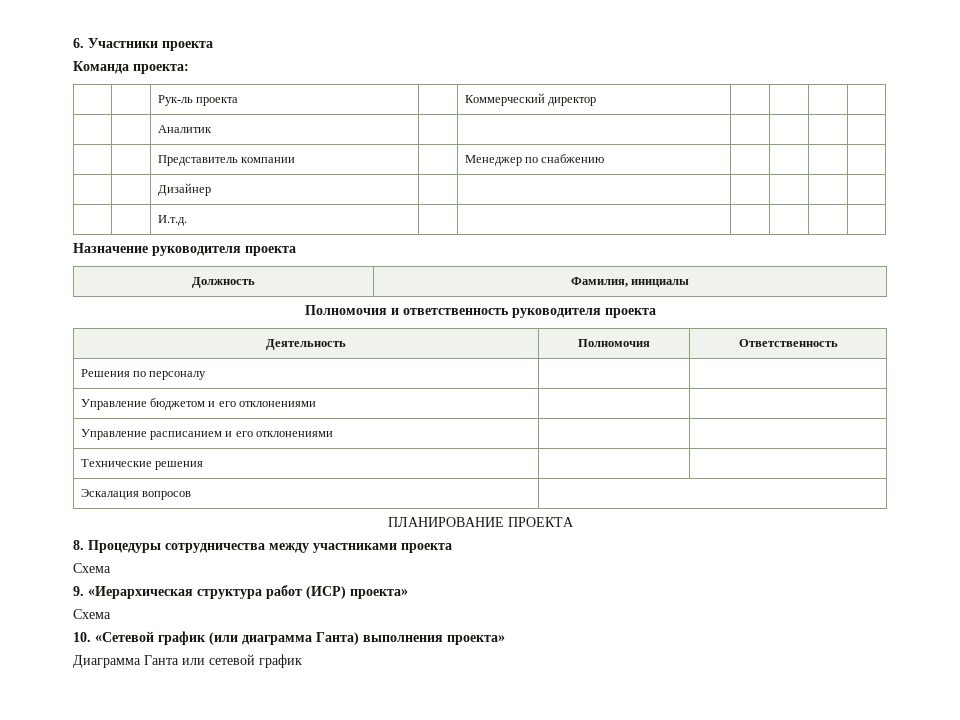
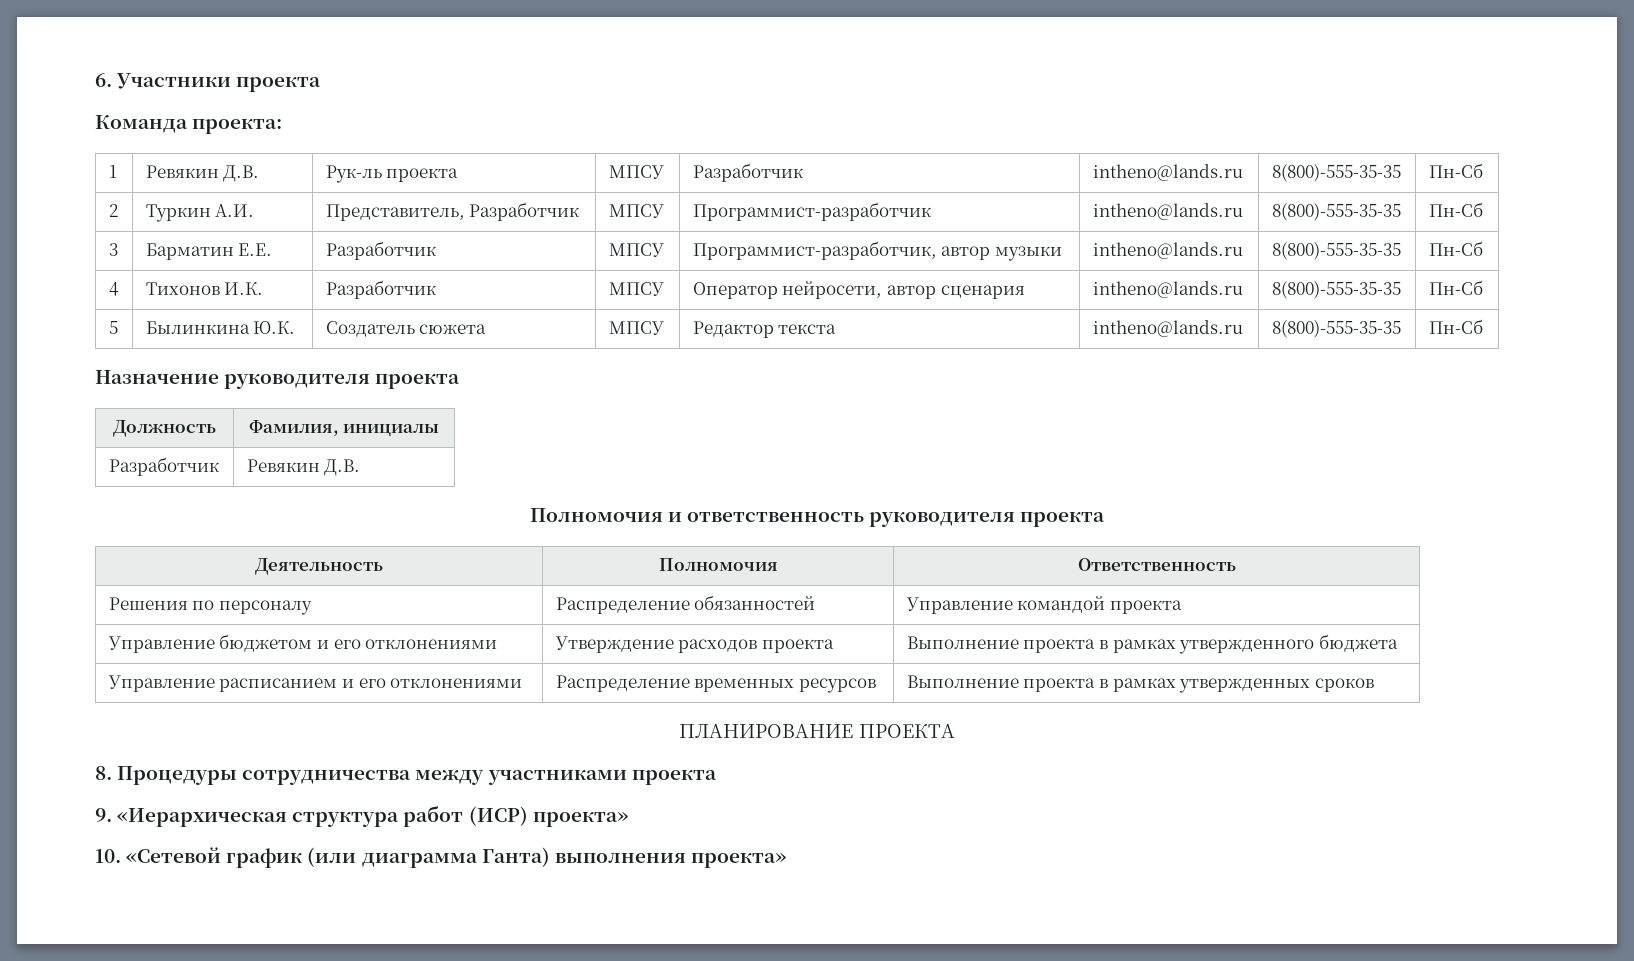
- | | Рук-ль проекта | | Коммерческий директор | | | |
- | | Аналитик | | | | | |
- | | Представитель компании | | Менеджер по снабжению | | | |
- | | Дизайнер | | | | | |
- | | И.т.д. | | | | | |
+ 1 | Ревякин Д.В. | Рук-ль проекта | МПСУ | Разработчик | intheno@lands.ru | 8(800)-555-35-35 | Пн-Сб
+ 2 | Туркин А.И. | Представитель, Разработчик | МПСУ | Программист-разработчик | intheno@lands.ru | 8(800)-555-35-35 | Пн-Сб
+ 3 | Барматин Е.Е. | Разработчик | МПСУ | Программист-разработчик, автор музыки | intheno@lands.ru | 8(800)-555-35-35 | Пн-Сб
+ 4 | Тихонов И.К. | Разработчик | МПСУ | Оператор нейросети, автор сценария | intheno@lands.ru | 8(800)-555-35-35 | Пн-Сб
+ 5 | Былинкина Ю.К. | Создатель сюжета | МПСУ | Редактор текста | intheno@lands.ru | 8(800)-555-35-35 | Пн-Сб
+ Разработчик | Ревякин Д.В.
- Решения по персоналу | |
+ Решения по персоналу | Распределение обязанностей | Управление командой проекта
- Управление бюджетом и его отклонениями | |
+ Управление бюджетом и его отклонениями | Утверждение расходов проекта | Выполнение проекта в рамках утвержденного бюджета
- Управление расписанием и его отклонениями | |
- Технические решения | |
- Эскалация вопросов |
+ Управление расписанием и его отклонениями | Распределение временных ресурсов | Выполнение проекта в рамках утвержденных сроков
  8. Процедуры сотрудничества между участниками проекта
- Схема
  9. «Иерархическая структура работ (ИСР) проекта»
- Схема
- Диаграмма Ганта или сетевой график

